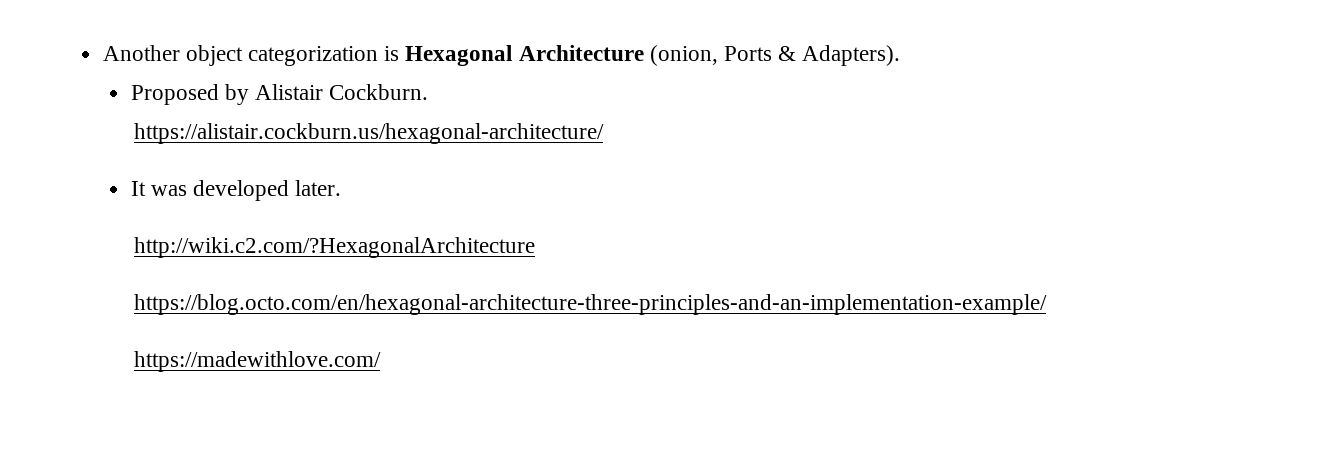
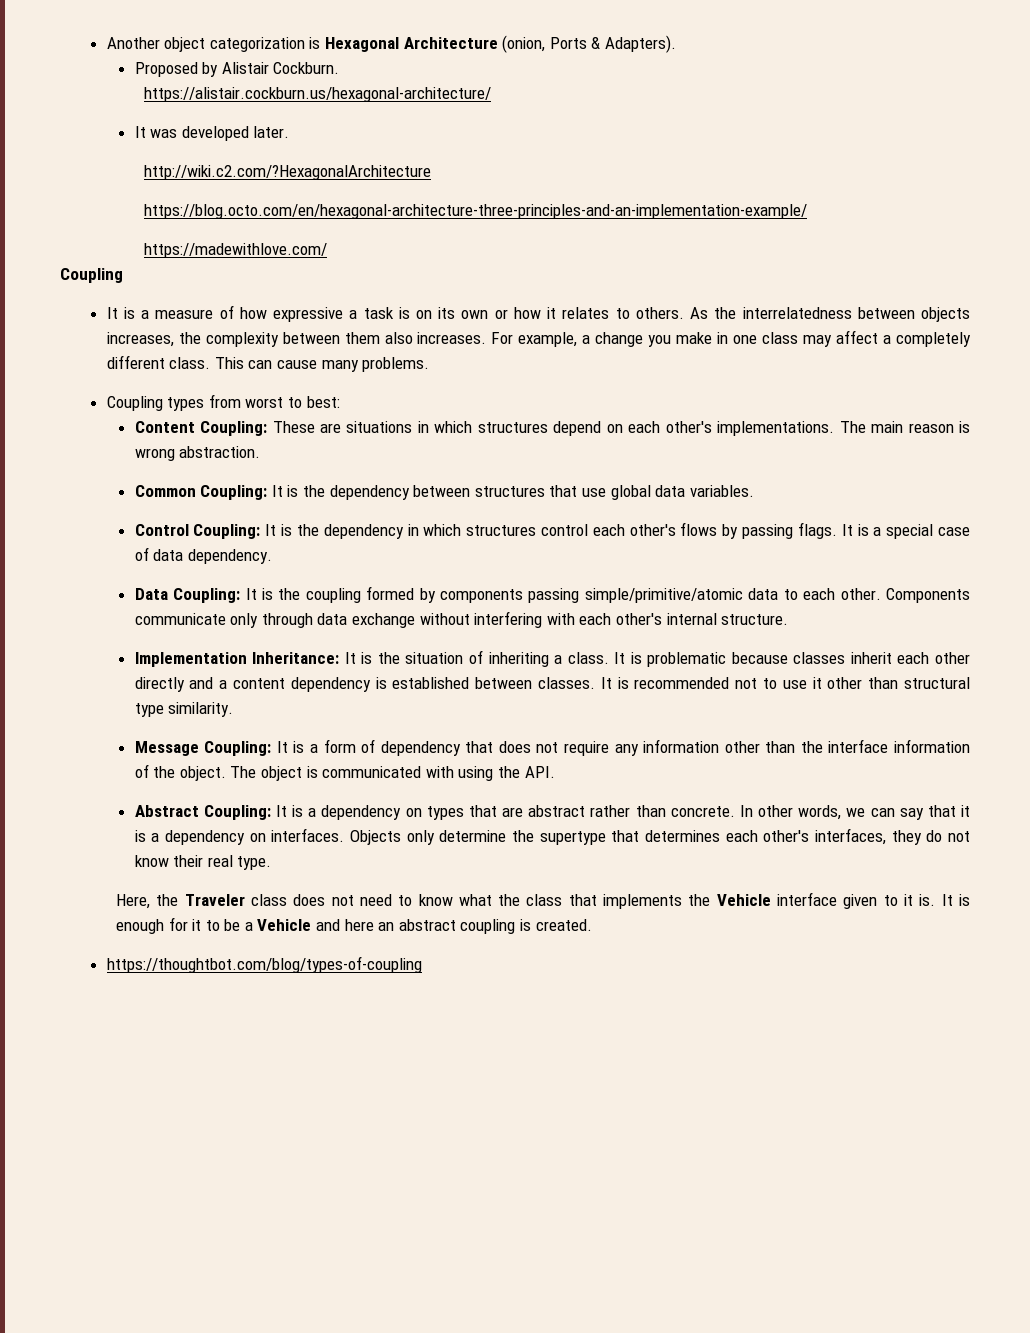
  https://madewithlove.com/
+ Coupling
+ It is a measure of how expressive a task is on its own or how it relates to others. As the interrelatedness between objects increases, the complexity between them also increases. For example, a change you make in one class may affect a completely different class. This can cause many problems.
+ Coupling types from worst to best:
+ Content Coupling: These are situations in which structures depend on each other's implementations. The main reason is wrong abstraction.
+ Common Coupling: It is the dependency between structures that use global data variables.
+ Control Coupling: It is the dependency in which structures control each other's flows by passing flags. It is a special case of data dependency.
+ Data Coupling: It is the coupling formed by components passing simple/primitive/atomic data to each other. Components communicate only through data exchange without interfering with each other's internal structure.
+ Implementation Inheritance: It is the situation of inheriting a class. It is problematic because classes inherit each other directly and a content dependency is established between classes. It is recommended not to use it other than structural type similarity.
+ Message Coupling: It is a form of dependency that does not require any information other than the interface information of the object. The object is communicated with using the API.
+ Abstract Coupling: It is a dependency on types that are abstract rather than concrete. In other words, we can say that it is a dependency on interfaces. Objects only determine the supertype that determines each other's interfaces, they do not know their real type.
+ Here, the Traveler class does not need to know what the class that implements the Vehicle interface given to it is. It is enough for it to be a Vehicle and here an abstract coupling is created.
+ https://thoughtbot.com/blog/types-of-coupling

